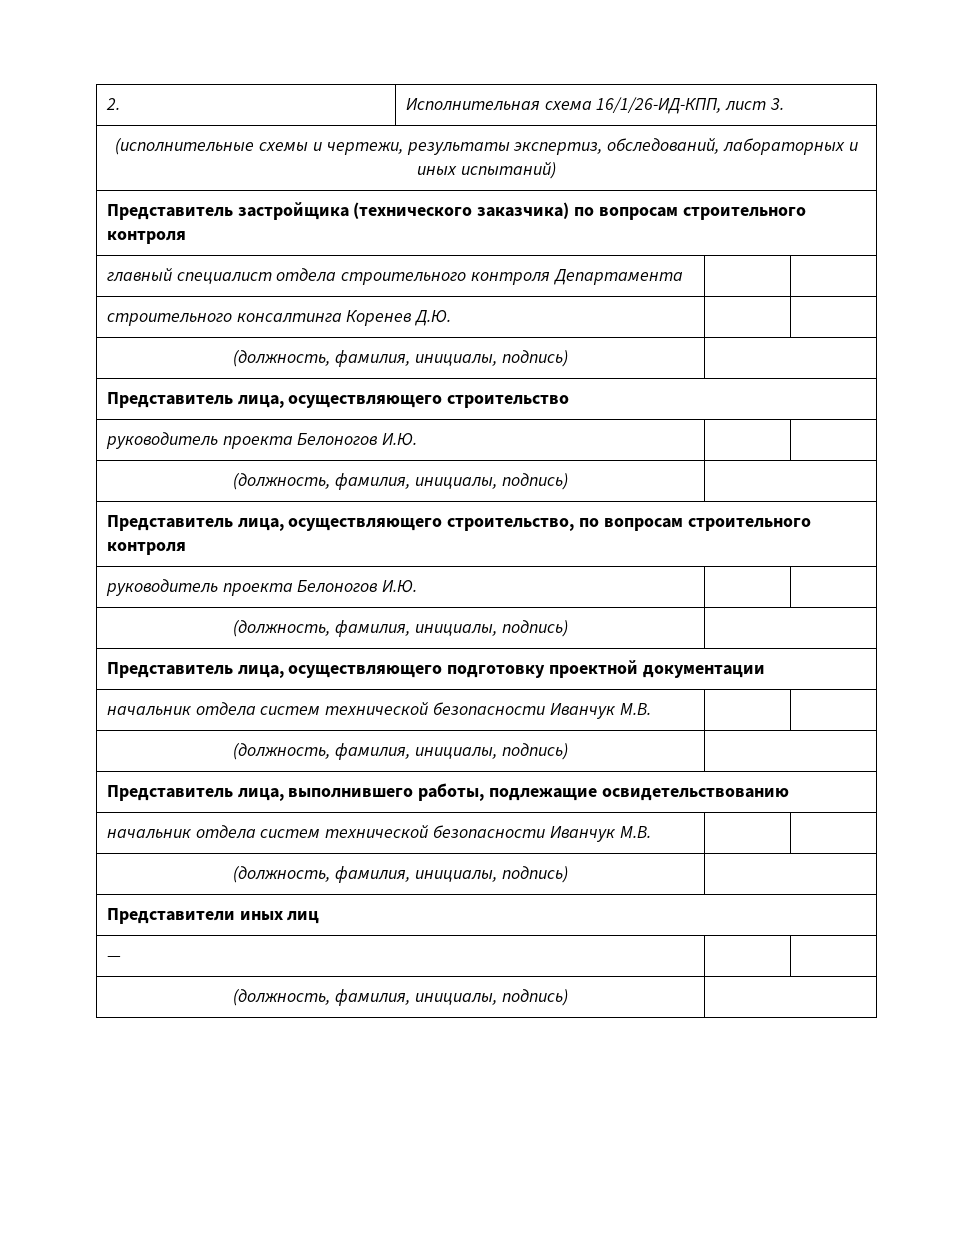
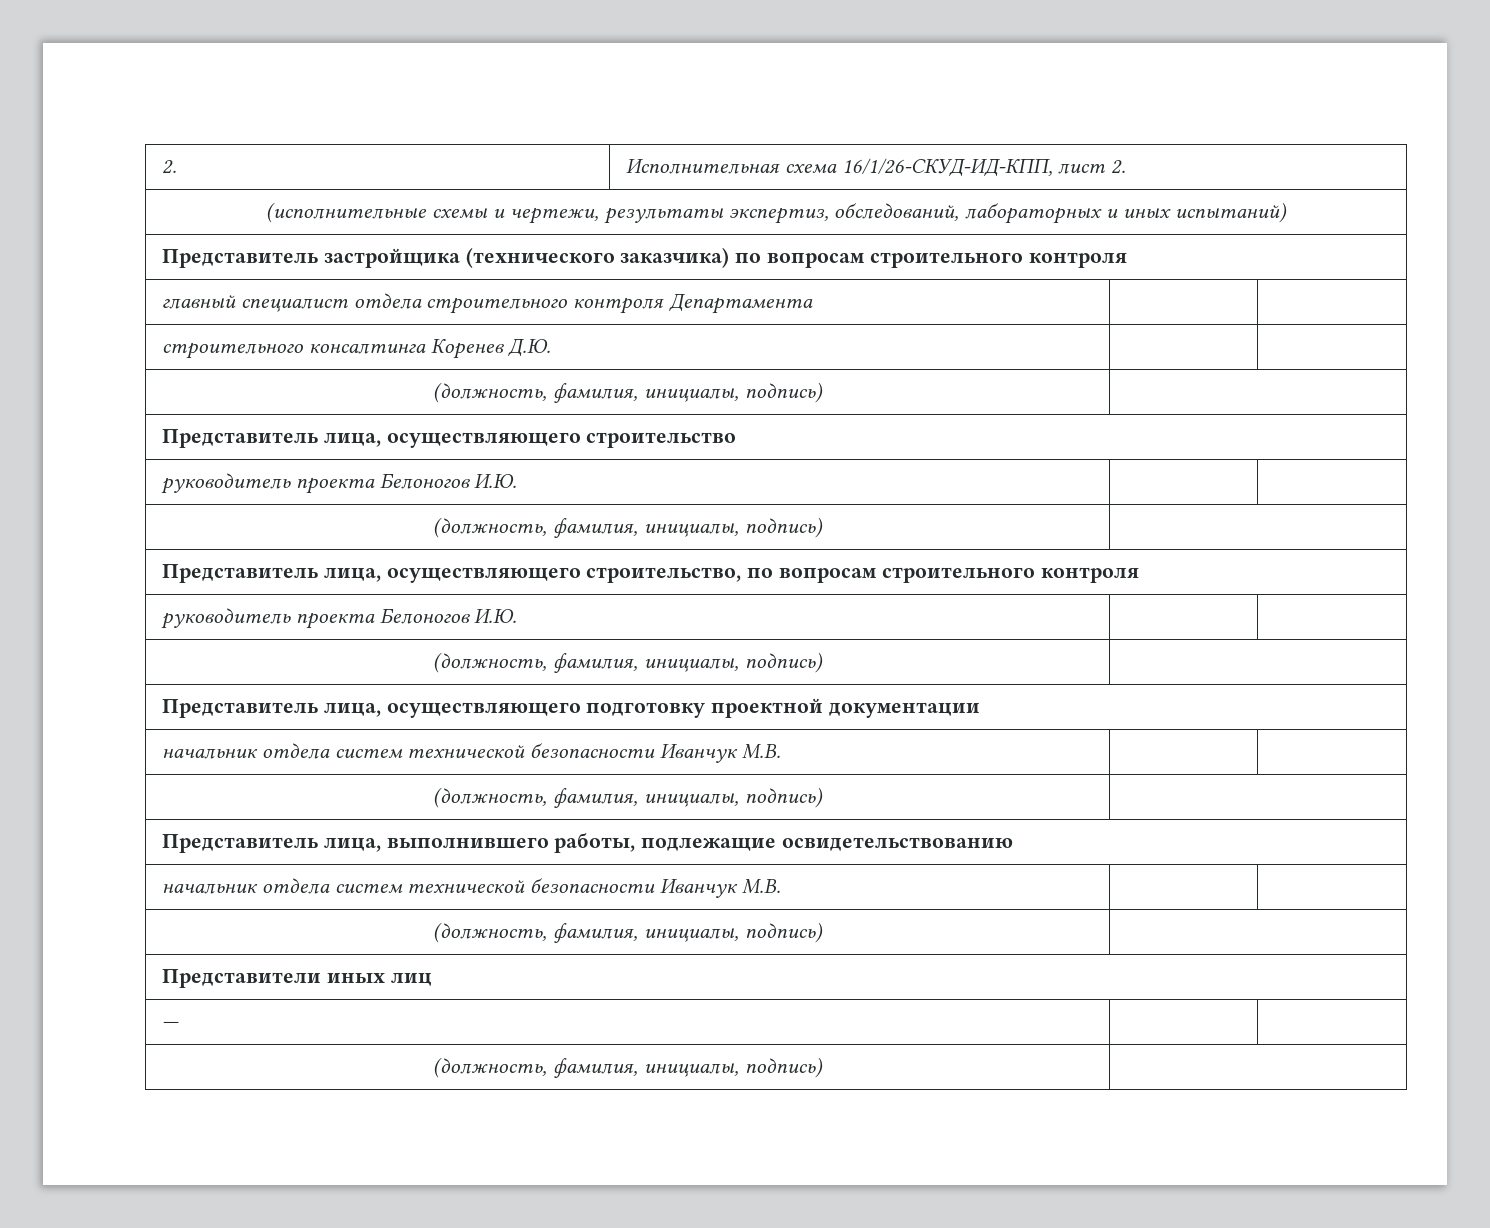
- 2. | Исполнительная схема 16/1/26-ИД-КПП, лист 3.
+ 2. | Исполнительная схема 16/1/26-СКУД-ИД-КПП, лист 2.

